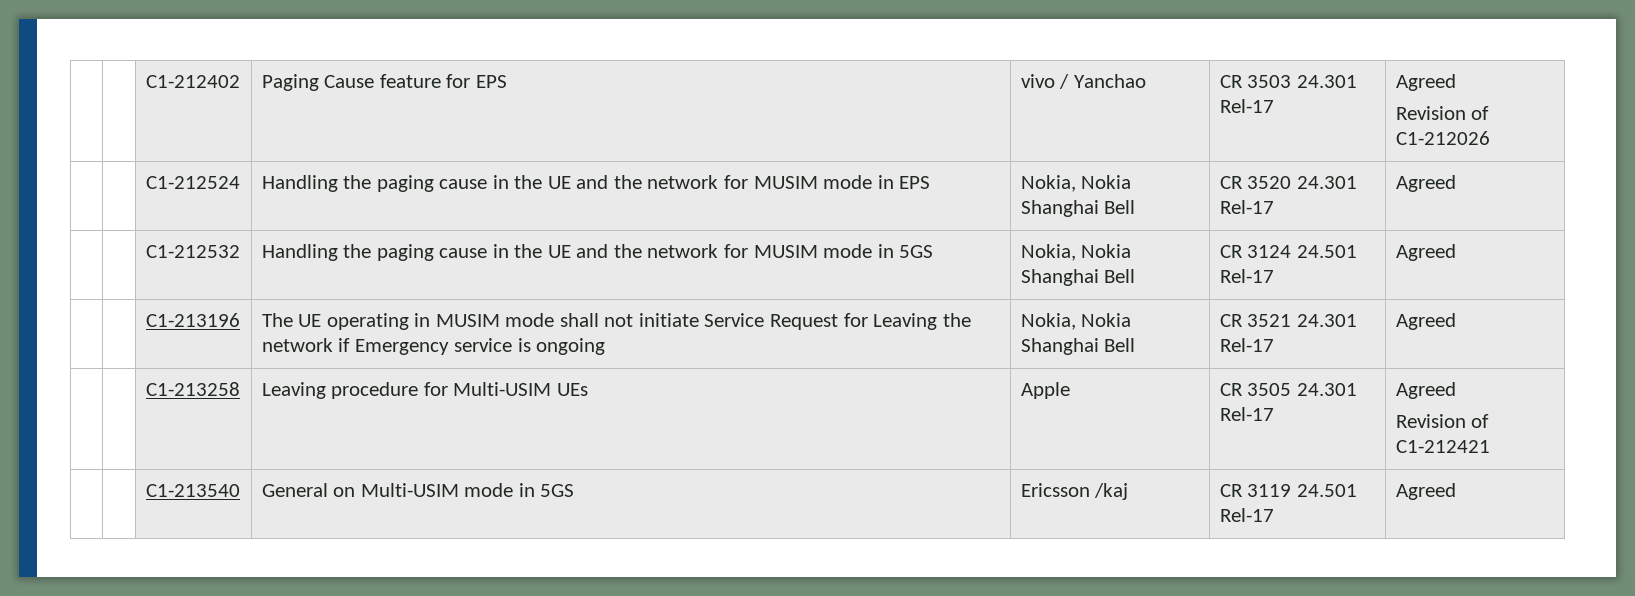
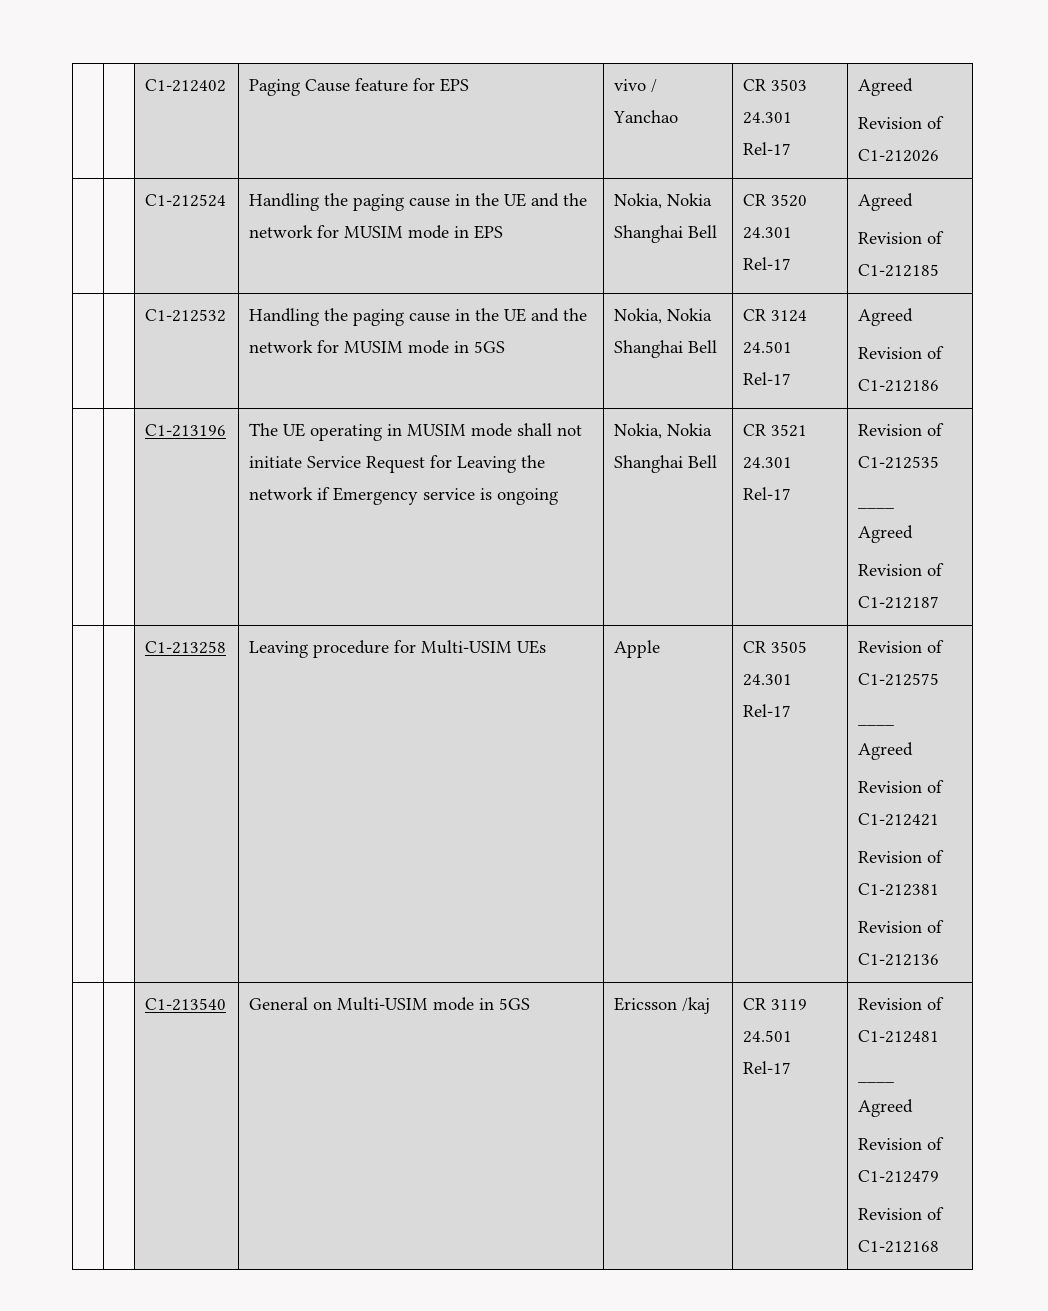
  | | C1-212524 | Handling the paging cause in the UE and the network for MUSIM mode in EPS | Nokia, Nokia Shanghai Bell | CR 3520 24.301 Rel-17 | Agreed
+ Revision of C1-212185
  | | C1-212532 | Handling the paging cause in the UE and the network for MUSIM mode in 5GS | Nokia, Nokia Shanghai Bell | CR 3124 24.501 Rel-17 | Agreed
+ Revision of C1-212186
- | | C1-213196 | The UE operating in MUSIM mode shall not initiate Service Request for Leaving the network if Emergency service is ongoing | Nokia, Nokia Shanghai Bell | CR 3521 24.301 Rel-17 | Agreed
+ | | C1-213196 | The UE operating in MUSIM mode shall not initiate Service Request for Leaving the network if Emergency service is ongoing | Nokia, Nokia Shanghai Bell | CR 3521 24.301 Rel-17 | Revision of C1-212535
+ ____
+ Agreed
+ Revision of C1-212187
- | | C1-213258 | Leaving procedure for Multi-USIM UEs | Apple | CR 3505 24.301 Rel-17 | Agreed
+ | | C1-213258 | Leaving procedure for Multi-USIM UEs | Apple | CR 3505 24.301 Rel-17 | Revision of C1-212575
+ ____
+ Agreed
  Revision of C1-212421
+ Revision of C1-212381
+ Revision of C1-212136
- | | C1-213540 | General on Multi-USIM mode in 5GS | Ericsson /kaj | CR 3119 24.501 Rel-17 | Agreed
+ | | C1-213540 | General on Multi-USIM mode in 5GS | Ericsson /kaj | CR 3119 24.501 Rel-17 | Revision of C1-212481
+ ____
+ Agreed
+ Revision of C1-212479
+ Revision of C1-212168

